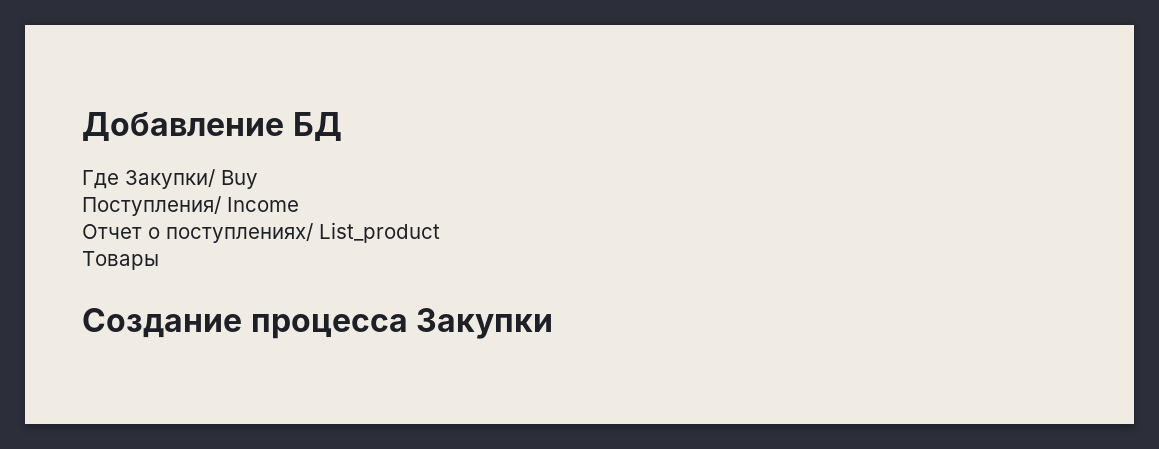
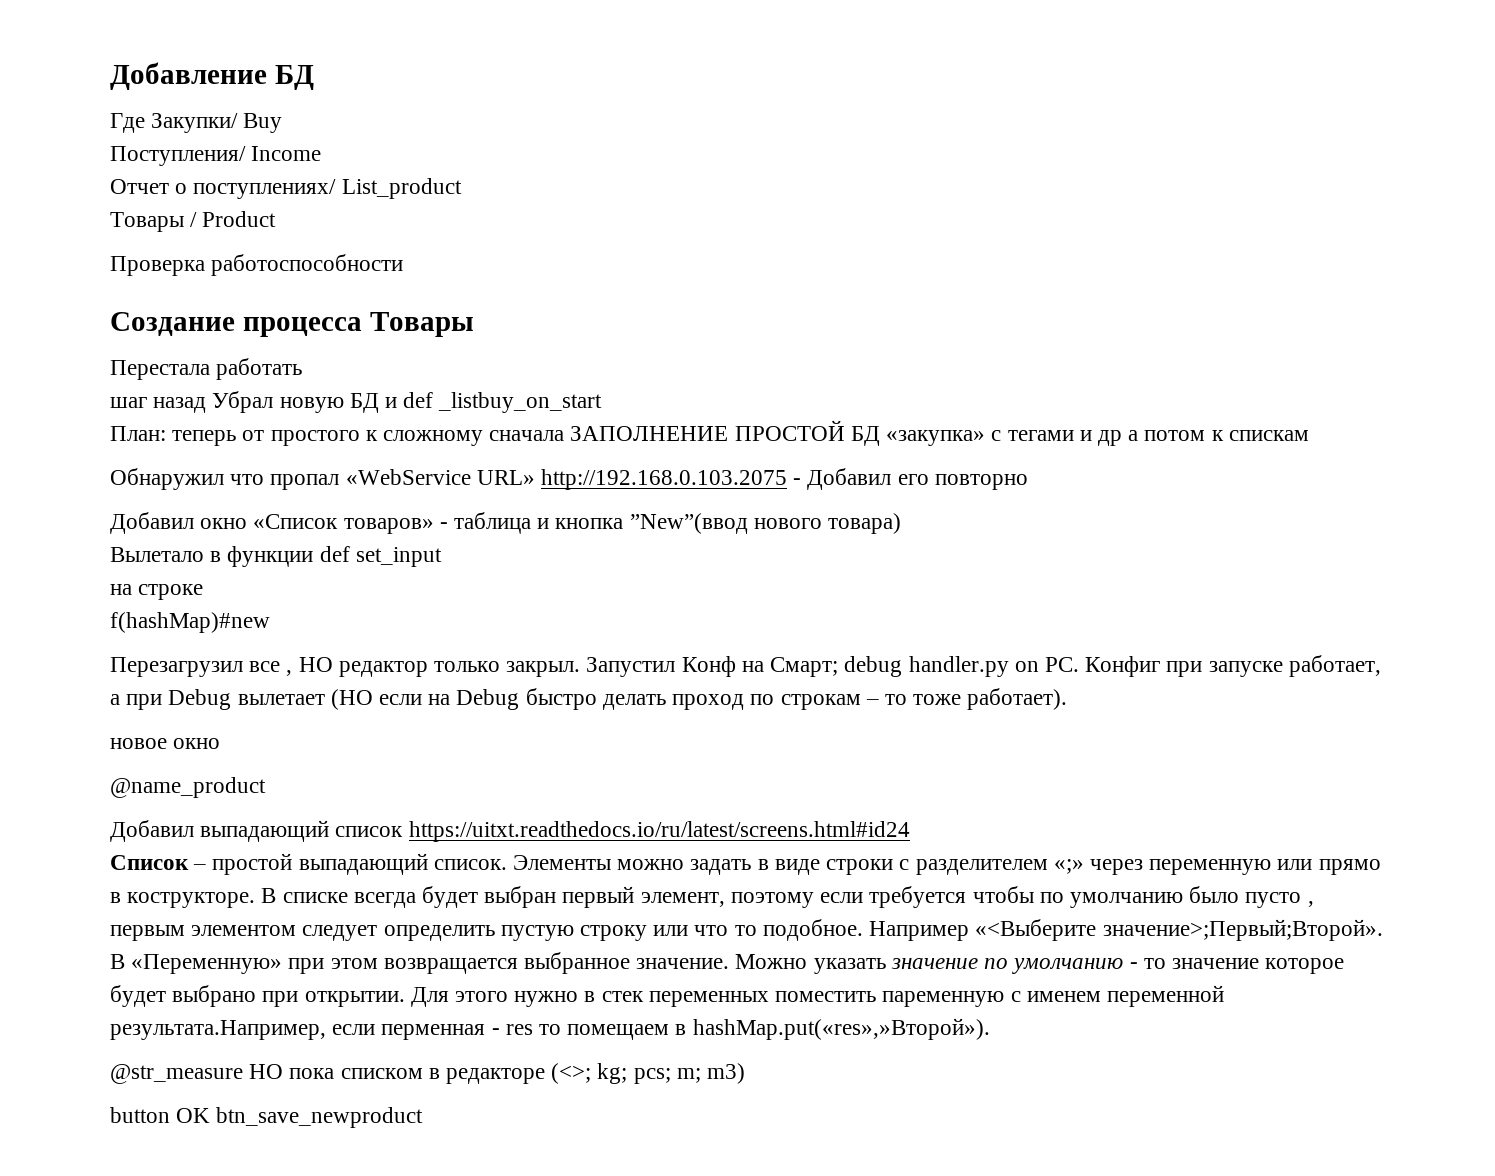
- Товары
- Создание процесса Закупки
+ Товары / Product
+ Проверка работоспособности
+ Создание процесса Товары
+ Перестала работать
+ шаг назад Убрал новую БД и def _listbuy_on_start
+ План: теперь от простого к сложному сначала ЗАПОЛНЕНИЕ ПРОСТОЙ БД «закупка» с тегами и др а потом к спискам
+ Обнаружил что пропал «WebService URL» http://192.168.0.103.2075 - Добавил его повторно
+ Добавил окно «Список товаров» - таблица и кнопка ”New”(ввод нового товара)
+ Вылетало в функции def set_input
+ на строке
+ f(hashMap)#new
+ Перезагрузил все , НО редактор только закрыл. Запустил Конф на Смарт; debug handler.py on PC. Конфиг при запуске работает, а при Debug вылетает (НО если на Debug быстро делать проход по строкам – то тоже работает).
+ новое окно
+ @name_product
+ Добавил выпадающий список https://uitxt.readthedocs.io/ru/latest/screens.html#id24
+ Список – простой выпадающий список. Элементы можно задать в виде строки с разделителем «;» через переменную или прямо в кострукторе. В списке всегда будет выбран первый элемент, поэтому если требуется чтобы по умолчанию было пусто , первым элементом следует определить пустую строку или что то подобное. Например «<Выберите значение>;Первый;Второй». В «Переменную» при этом возвращается выбранное значение. Можно указать значение по умолчанию - то значение которое будет выбрано при открытии. Для этого нужно в стек переменных поместить паременную с именем переменной результата.Например, если перменная - res то помещаем в hashMap.put(«res»,»Второй»).
+ @str_measure НО пока списком в редакторе (<>; kg; pcs; m; m3)
+ button OK btn_save_newproduct

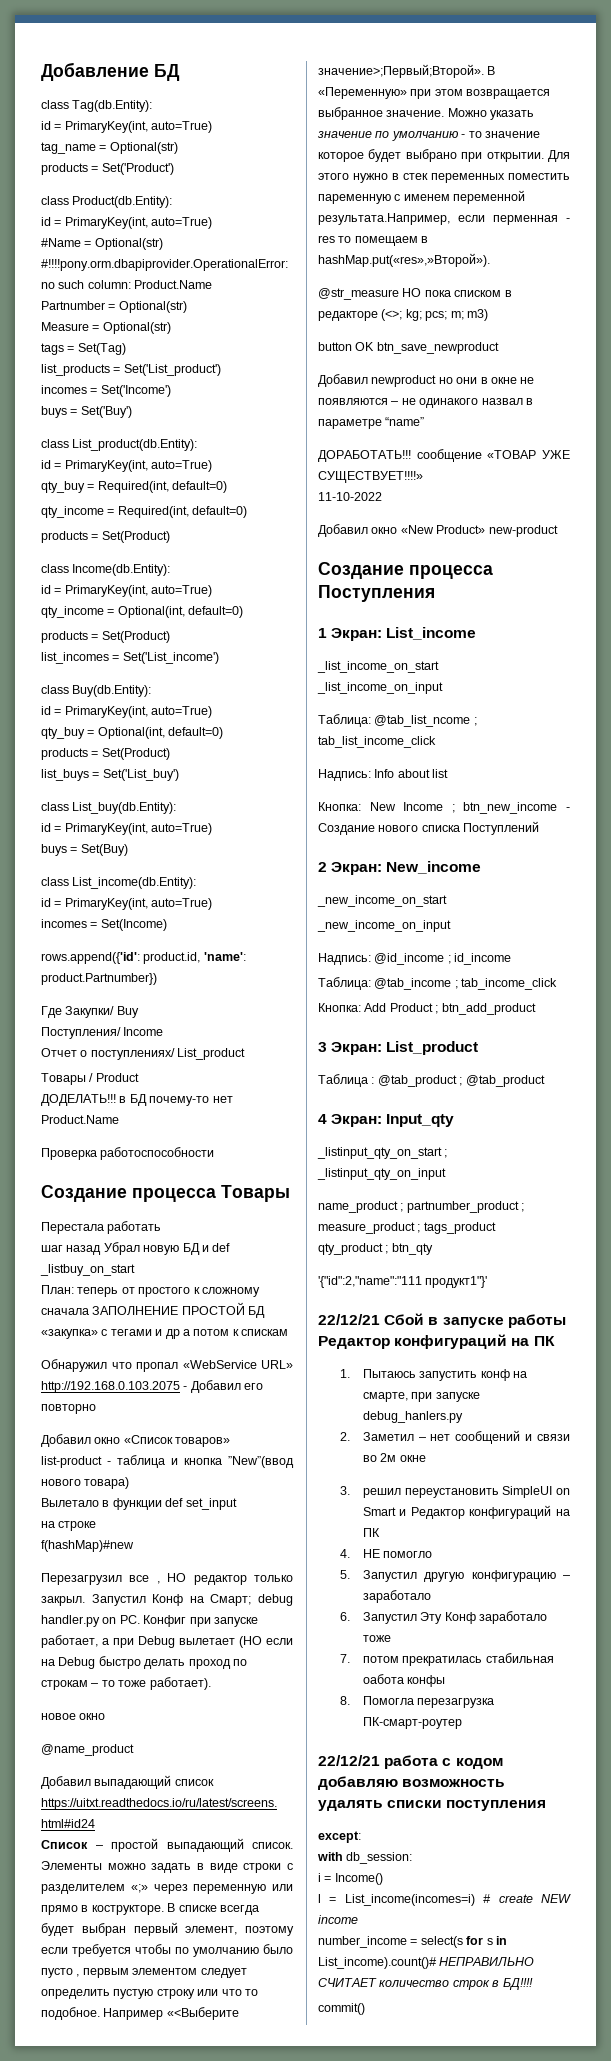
+ class Tag(db.Entity):
+ id = PrimaryKey(int, auto=True)
+ tag_name = Optional(str)
+ products = Set('Product')
+ class Product(db.Entity):
+ id = PrimaryKey(int, auto=True)
+ #Name = Optional(str) #!!!!pony.orm.dbapiprovider.OperationalError: no such column: Product.Name
+ Partnumber = Optional(str)
+ Measure = Optional(str)
+ tags = Set(Tag)
+ list_products = Set('List_product')
+ incomes = Set('Income')
+ buys = Set('Buy')
+ class List_product(db.Entity):
+ id = PrimaryKey(int, auto=True)
+ qty_buy = Required(int, default=0)
+ qty_income = Required(int, default=0)
+ products = Set(Product)
+ class Income(db.Entity):
+ id = PrimaryKey(int, auto=True)
+ qty_income = Optional(int, default=0)
+ products = Set(Product)
+ list_incomes = Set('List_income')
+ class Buy(db.Entity):
+ id = PrimaryKey(int, auto=True)
+ qty_buy = Optional(int, default=0)
+ products = Set(Product)
+ list_buys = Set('List_buy')
+ class List_buy(db.Entity):
+ id = PrimaryKey(int, auto=True)
+ buys = Set(Buy)
+ class List_income(db.Entity):
+ id = PrimaryKey(int, auto=True)
+ incomes = Set(Income)
+ rows.append({'id': product.id, 'name': product.Partnumber})
+ ДОДЕЛАТЬ!!! в БД почему-то нет Product.Name
- Добавил окно «Список товаров» - таблица и кнопка ”New”(ввод нового товара)
+ Добавил окно «Список товаров» list-product - таблица и кнопка ”New”(ввод нового товара)
+ Добавил newproduct но они в окне не появляются – не одинакого назвал в параметре “name”
+ ДОРАБОТАТЬ!!! сообщение «ТОВАР УЖЕ СУЩЕСТВУЕТ!!!!»
+ 11-10-2022
+ Добавил окно «New Product» new-product
+ Создание процесса Поступления
+ 1 Экран: List_income
+ _list_income_on_start
+ _list_income_on_input
+ Таблица: @tab_list_ncome ; tab_list_income_click
+ Надпись: Info about list
+ Кнопка: New Income ; btn_new_income - Создание нового списка Поступлений
+ 2 Экран: New_income
+ _new_income_on_start
+ _new_income_on_input
+ Надпись: @id_income ; id_income
+ Таблица: @tab_income ; tab_income_click
+ Кнопка: Add Product ; btn_add_product
+ 3 Экран: List_product
+ Таблица : @tab_product ; @tab_product
+ 4 Экран: Input_qty
+ _listinput_qty_on_start ; _listinput_qty_on_input
+ name_product ; partnumber_product ; measure_product ; tags_product
+ qty_product ; btn_qty
+ '{"id":2,"name":"111 продукт1"}'
+ 22/12/21 Сбой в запуске работы Редактор конфигураций на ПК
+ 1. Пытаюсь запустить конф на смарте, при запуске debug_hanlers.py
+ 2. Заметил – нет сообщений и связи во 2м окне
+ 3. решил переустановить SimpleUI on Smart и Редактор конфигураций на ПК
+ 4. НЕ помогло
+ 5. Запустил другую конфигурацию – заработало
+ 6. Запустил Эту Конф заработало тоже
+ 7. потом прекратилась стабильная оабота конфы
+ 8. Помогла перезагрузка ПК-смарт-роутер
+ 22/12/21 работа с кодом добавляю возможность удалять списки поступления
+ except:
+ with db_session:
+ i = Income()
+ l = List_income(incomes=i) # create NEW income
+ number_income = select(s for s in List_income).count()# НЕПРАВИЛЬНО СЧИТАЕТ количество строк в БД!!!!
+ commit()

